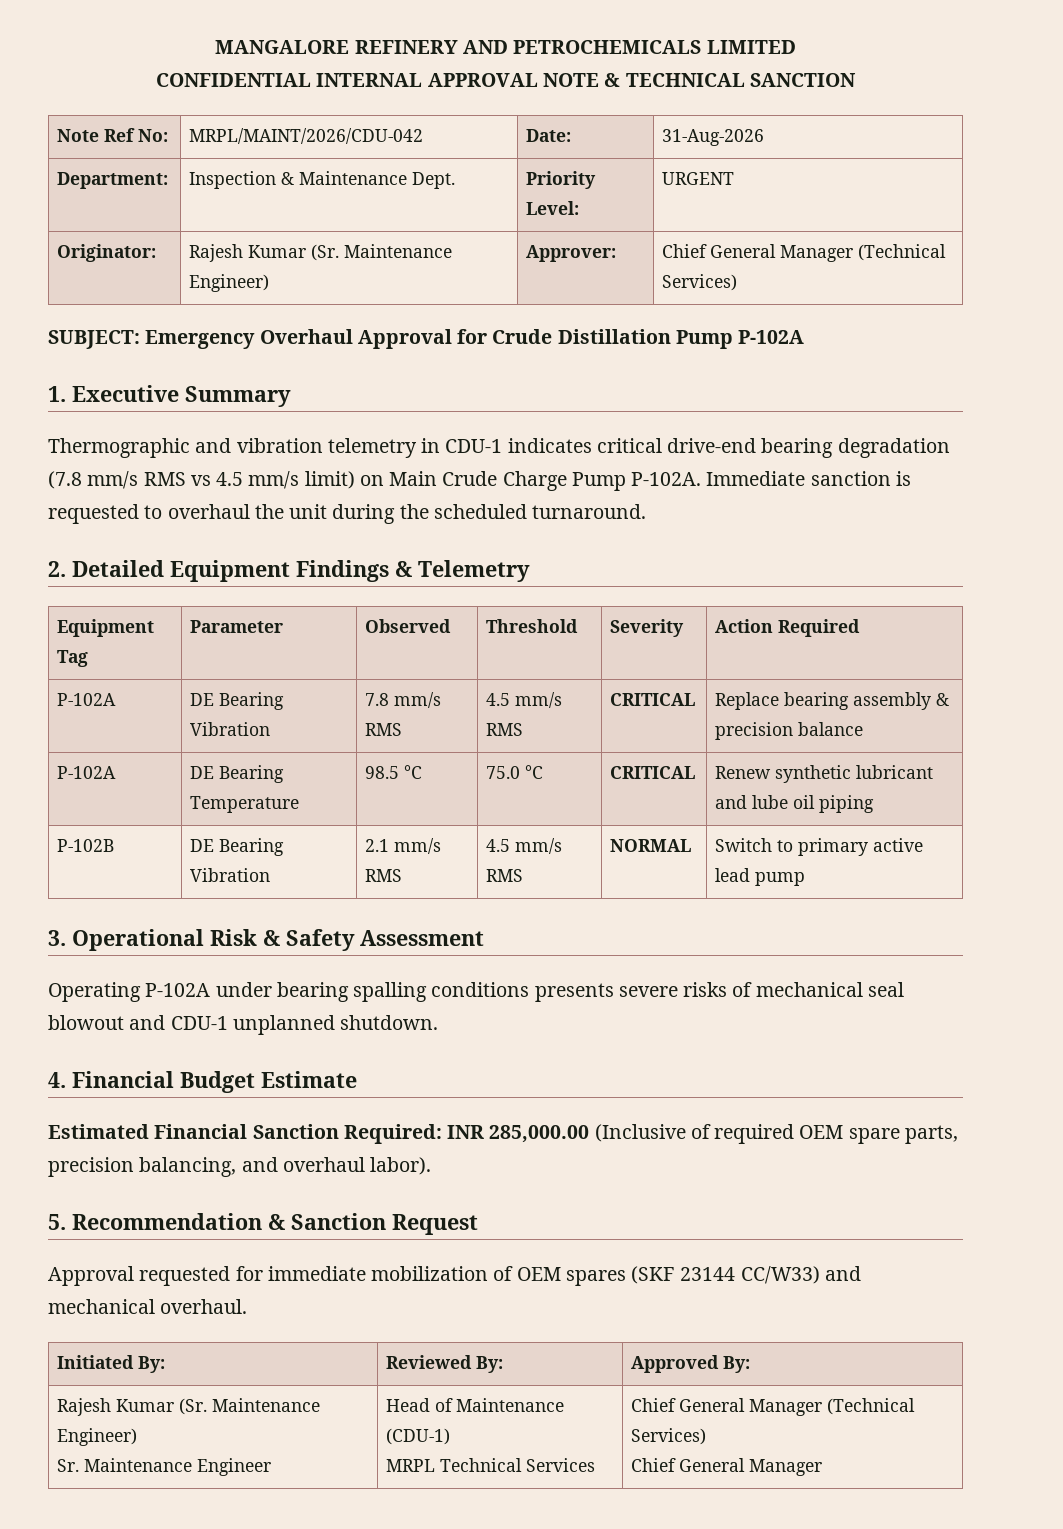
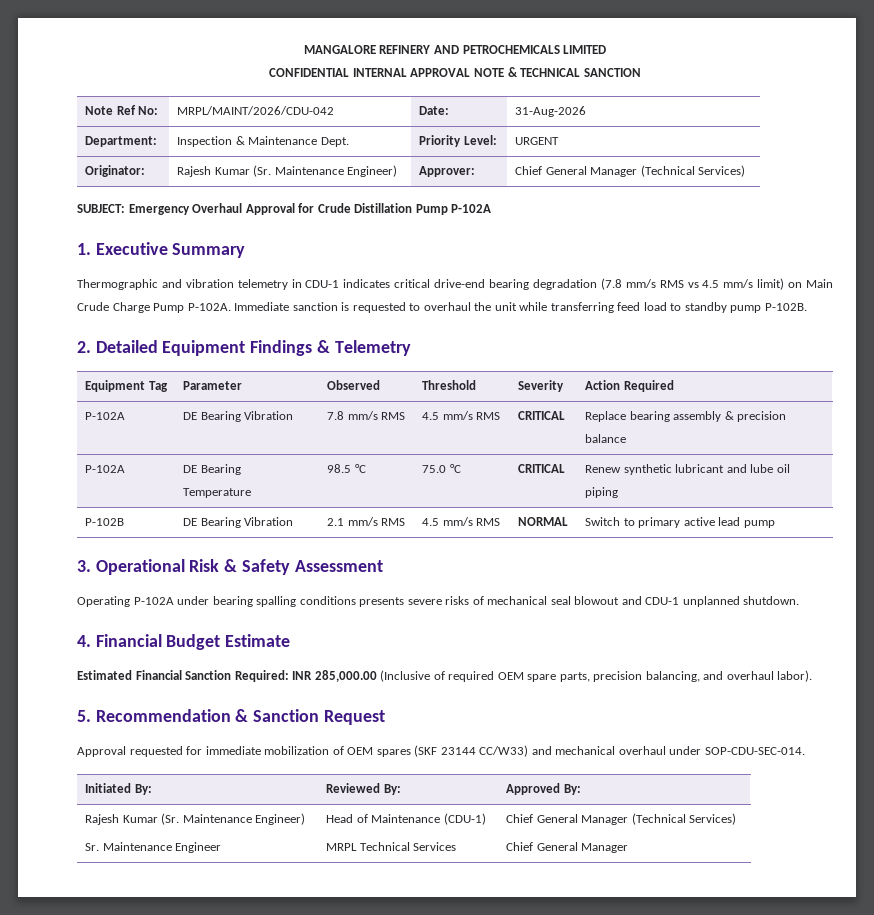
- Immediate sanction is requested to overhaul the unit during the scheduled turnaround.
+ Immediate sanction is requested to overhaul the unit while transferring feed load to standby pump P-102B.
- Approval requested for immediate mobilization of OEM spares (SKF 23144 CC/W33) and mechanical overhaul.
+ Approval requested for immediate mobilization of OEM spares (SKF 23144 CC/W33) and mechanical overhaul under SOP-CDU-SEC-014.

